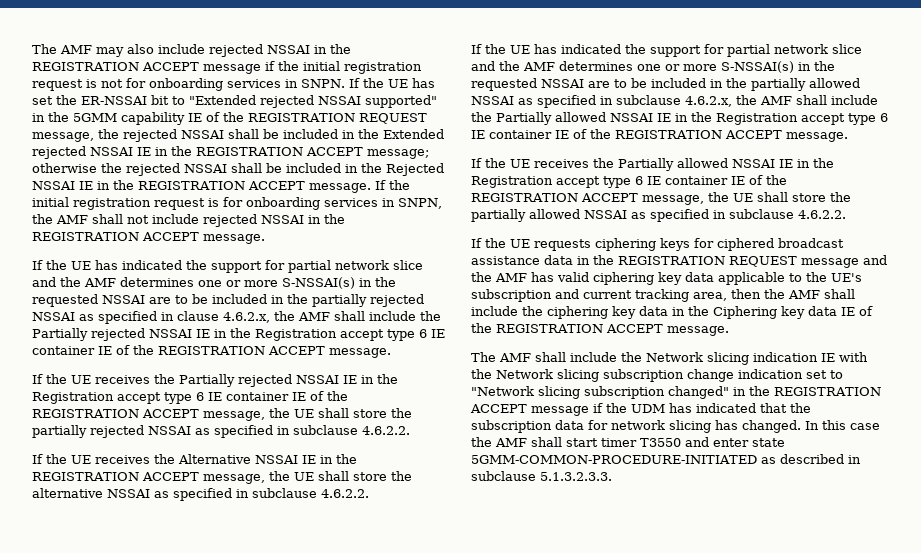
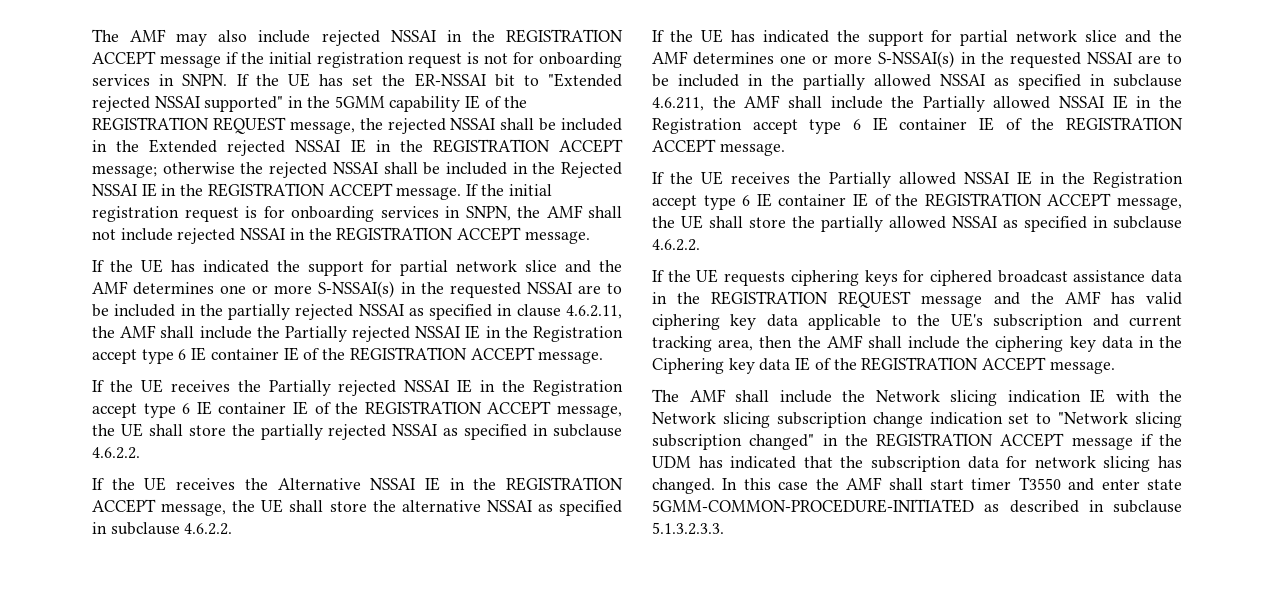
- If the UE has indicated the support for partial network slice and the AMF determines one or more S-NSSAI(s) in the requested NSSAI are to be included in the partially rejected NSSAI as specified in clause 4.6.2.x, the AMF shall include the Partially rejected NSSAI IE in the Registration accept type 6 IE container IE of the REGISTRATION ACCEPT message.
+ If the UE has indicated the support for partial network slice and the AMF determines one or more S-NSSAI(s) in the requested NSSAI are to be included in the partially rejected NSSAI as specified in clause 4.6.2.11, the AMF shall include the Partially rejected NSSAI IE in the Registration accept type 6 IE container IE of the REGISTRATION ACCEPT message.
- If the UE has indicated the support for partial network slice and the AMF determines one or more S-NSSAI(s) in the requested NSSAI are to be included in the partially allowed NSSAI as specified in subclause 4.6.2.x, the AMF shall include the Partially allowed NSSAI IE in the Registration accept type 6 IE container IE of the REGISTRATION ACCEPT message.
+ If the UE has indicated the support for partial network slice and the AMF determines one or more S-NSSAI(s) in the requested NSSAI are to be included in the partially allowed NSSAI as specified in subclause 4.6.211, the AMF shall include the Partially allowed NSSAI IE in the Registration accept type 6 IE container IE of the REGISTRATION ACCEPT message.

